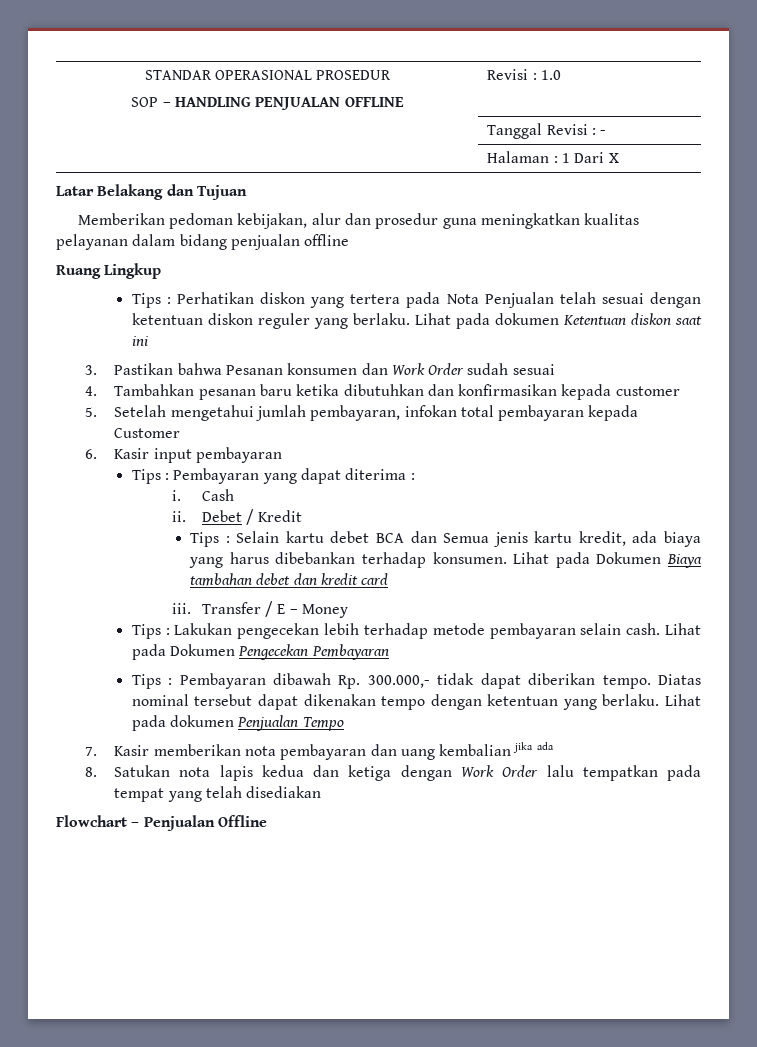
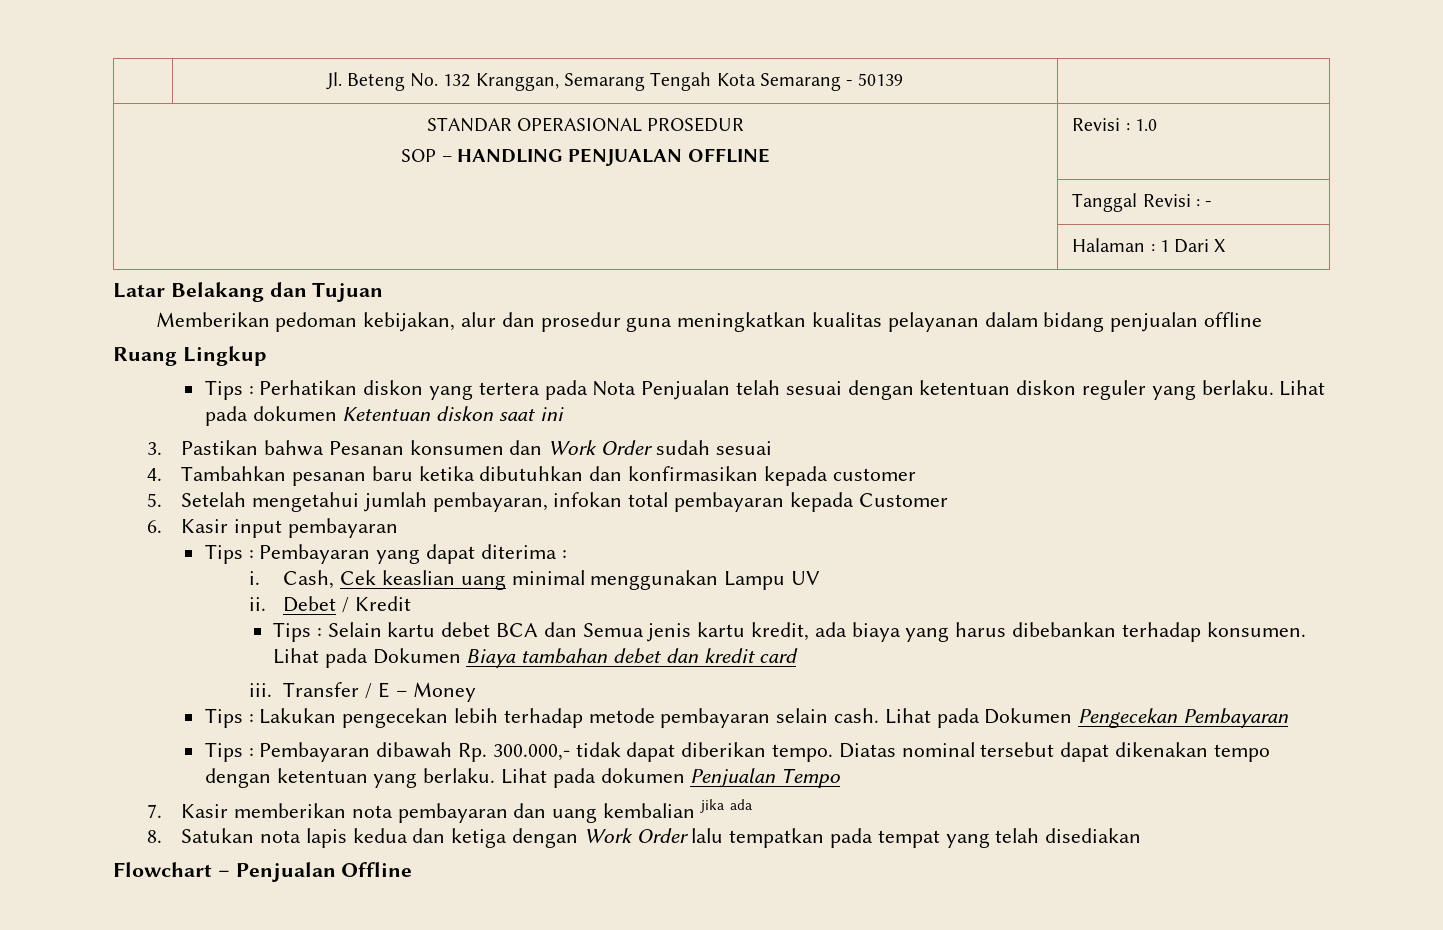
+ | Jl. Beteng No. 132 Kranggan, Semarang Tengah Kota Semarang - 50139 |
- Cash
+ Cash, Cek keaslian uang minimal menggunakan Lampu UV

